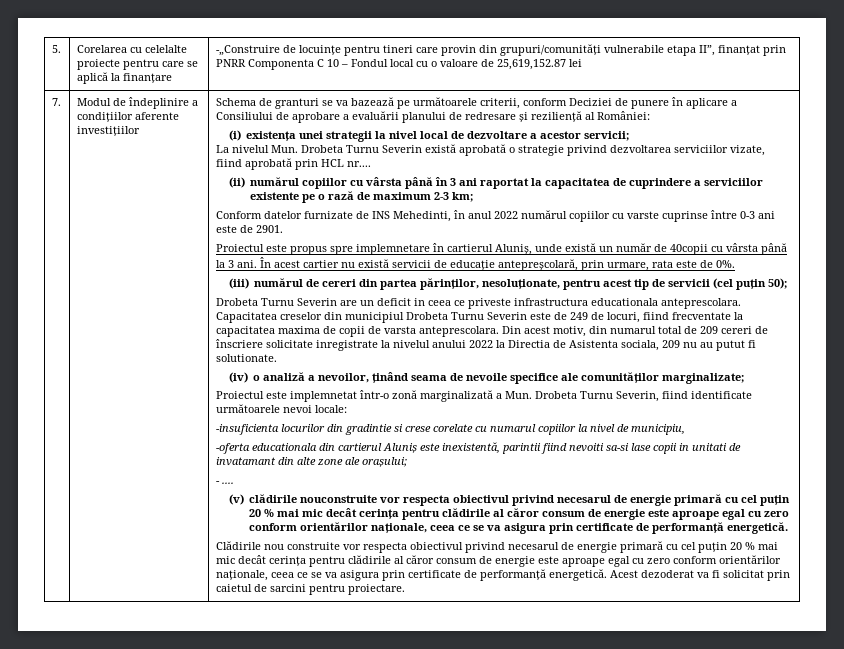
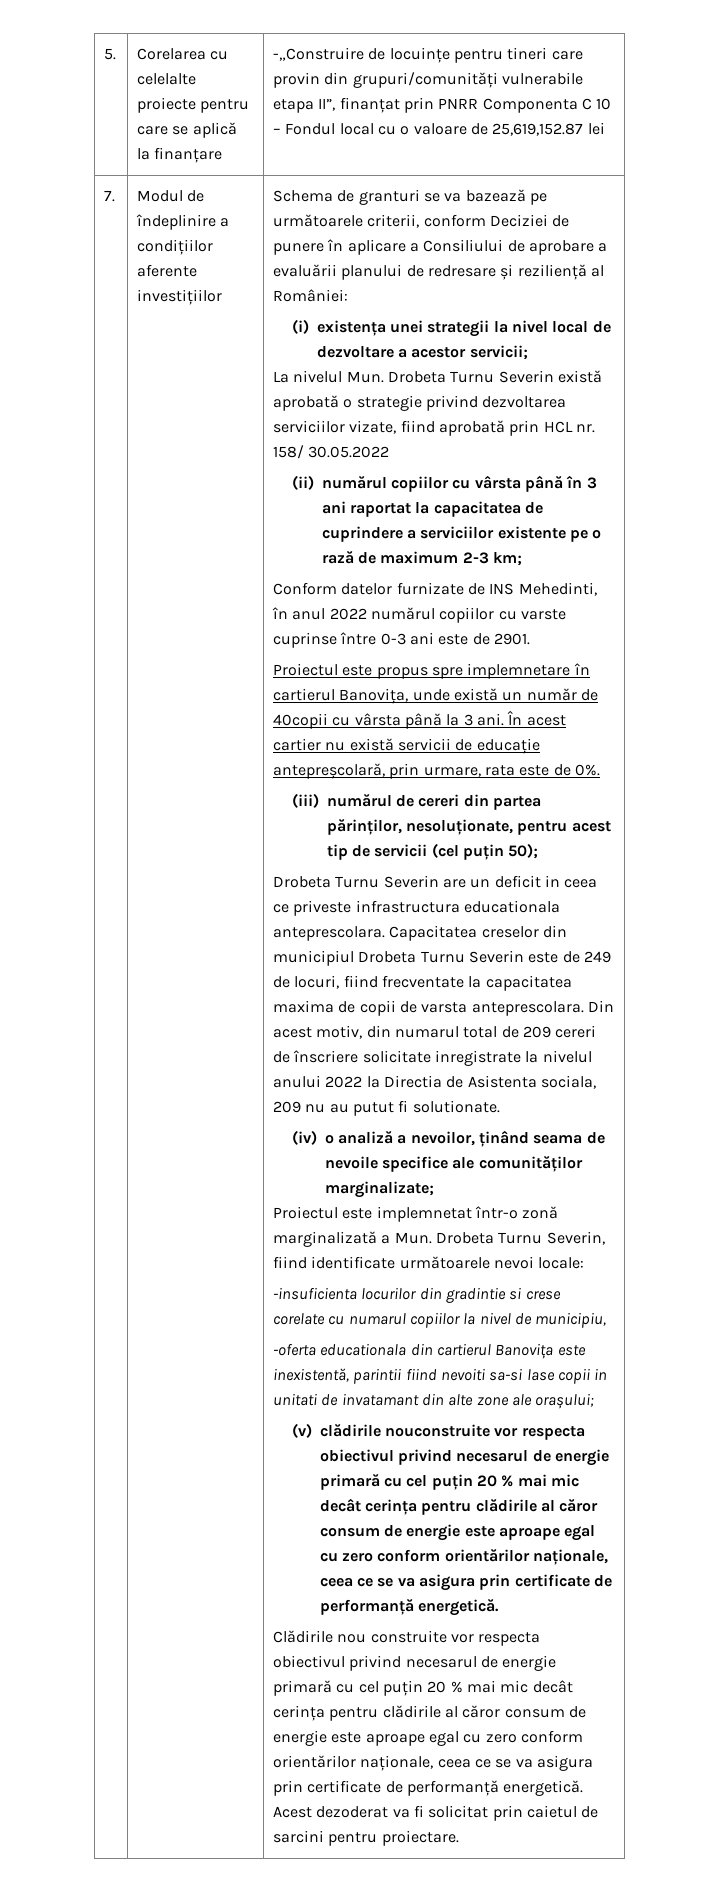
- La nivelul Mun. Drobeta Turnu Severin există aprobată o strategie privind dezvoltarea serviciilor vizate, fiind aprobată prin HCL nr....
+ La nivelul Mun. Drobeta Turnu Severin există aprobată o strategie privind dezvoltarea serviciilor vizate, fiind aprobată prin HCL nr. 158/ 30.05.2022
- Proiectul este propus spre implemnetare în cartierul Aluniș, unde există un număr de 40copii cu vârsta până la 3 ani.
+ Proiectul este propus spre implemnetare în cartierul Banovița, unde există un număr de 40copii cu vârsta până la 3 ani.
- -oferta educationala din cartierul Aluniș este inexistentă, parintii fiind nevoiti sa-si lase copii in unitati de invatamant din alte zone ale orașului;
+ -oferta educationala din cartierul Banovița este inexistentă, parintii fiind nevoiti sa-si lase copii in unitati de invatamant din alte zone ale orașului;
- - ....

